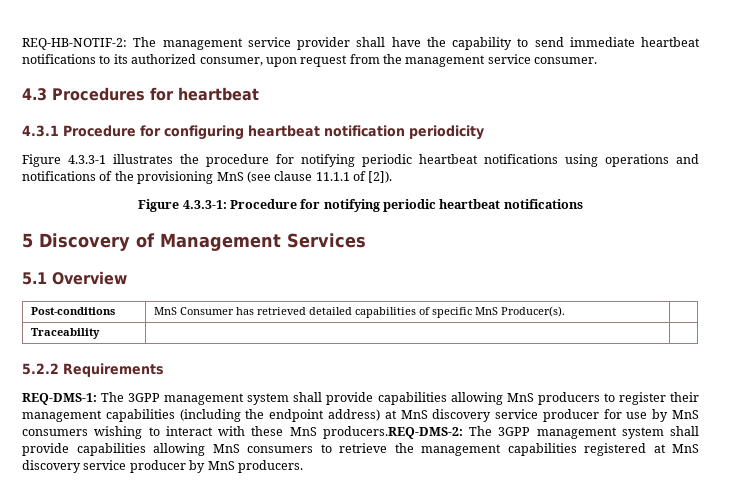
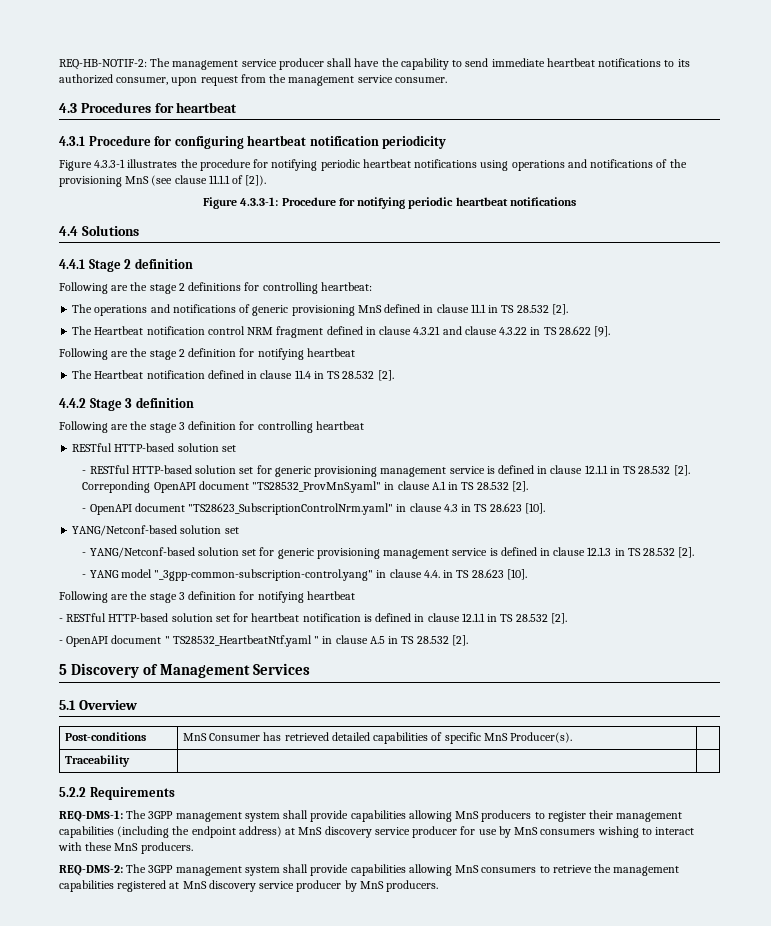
- REQ-HB-NOTIF-2: The management service provider shall have the capability to send immediate heartbeat notifications to its authorized consumer, upon request from the management service consumer.
+ REQ-HB-NOTIF-2: The management service producer shall have the capability to send immediate heartbeat notifications to its authorized consumer, upon request from the management service consumer.
+ 4.4 Solutions
+ 4.4.1 Stage 2 definition
+ Following are the stage 2 definitions for controlling heartbeat:
+ The operations and notifications of generic provisioning MnS defined in clause 11.1 in TS 28.532 [2].
+ The Heartbeat notification control NRM fragment defined in clause 4.3.21 and clause 4.3.22 in TS 28.622 [9].
+ Following are the stage 2 definition for notifying heartbeat
+ The Heartbeat notification defined in clause 11.4 in TS 28.532 [2].
+ 4.4.2 Stage 3 definition
+ Following are the stage 3 definition for controlling heartbeat
+ RESTful HTTP-based solution set
+ - RESTful HTTP-based solution set for generic provisioning management service is defined in clause 12.1.1 in TS 28.532 [2]. Correponding OpenAPI document "TS28532_ProvMnS.yaml" in clause A.1 in TS 28.532 [2].
+ - OpenAPI document "TS28623_SubscriptionControlNrm.yaml" in clause 4.3 in TS 28.623 [10].
+ YANG/Netconf-based solution set
+ - YANG/Netconf-based solution set for generic provisioning management service is defined in clause 12.1.3 in TS 28.532 [2].
+ - YANG model "_3gpp-common-subscription-control.yang" in clause 4.4. in TS 28.623 [10].
+ Following are the stage 3 definition for notifying heartbeat
+ - RESTful HTTP-based solution set for heartbeat notification is defined in clause 12.1.1 in TS 28.532 [2].
+ - OpenAPI document " TS28532_HeartbeatNtf.yaml " in clause A.5 in TS 28.532 [2].
- REQ-DMS-1: The 3GPP management system shall provide capabilities allowing MnS producers to register their management capabilities (including the endpoint address) at MnS discovery service producer for use by MnS consumers wishing to interact with these MnS producers.REQ-DMS-2: The 3GPP management system shall provide capabilities allowing MnS consumers to retrieve the management capabilities registered at MnS discovery service producer by MnS producers.
+ REQ-DMS-1: The 3GPP management system shall provide capabilities allowing MnS producers to register their management capabilities (including the endpoint address) at MnS discovery service producer for use by MnS consumers wishing to interact with these MnS producers.
+ REQ-DMS-2: The 3GPP management system shall provide capabilities allowing MnS consumers to retrieve the management capabilities registered at MnS discovery service producer by MnS producers.

